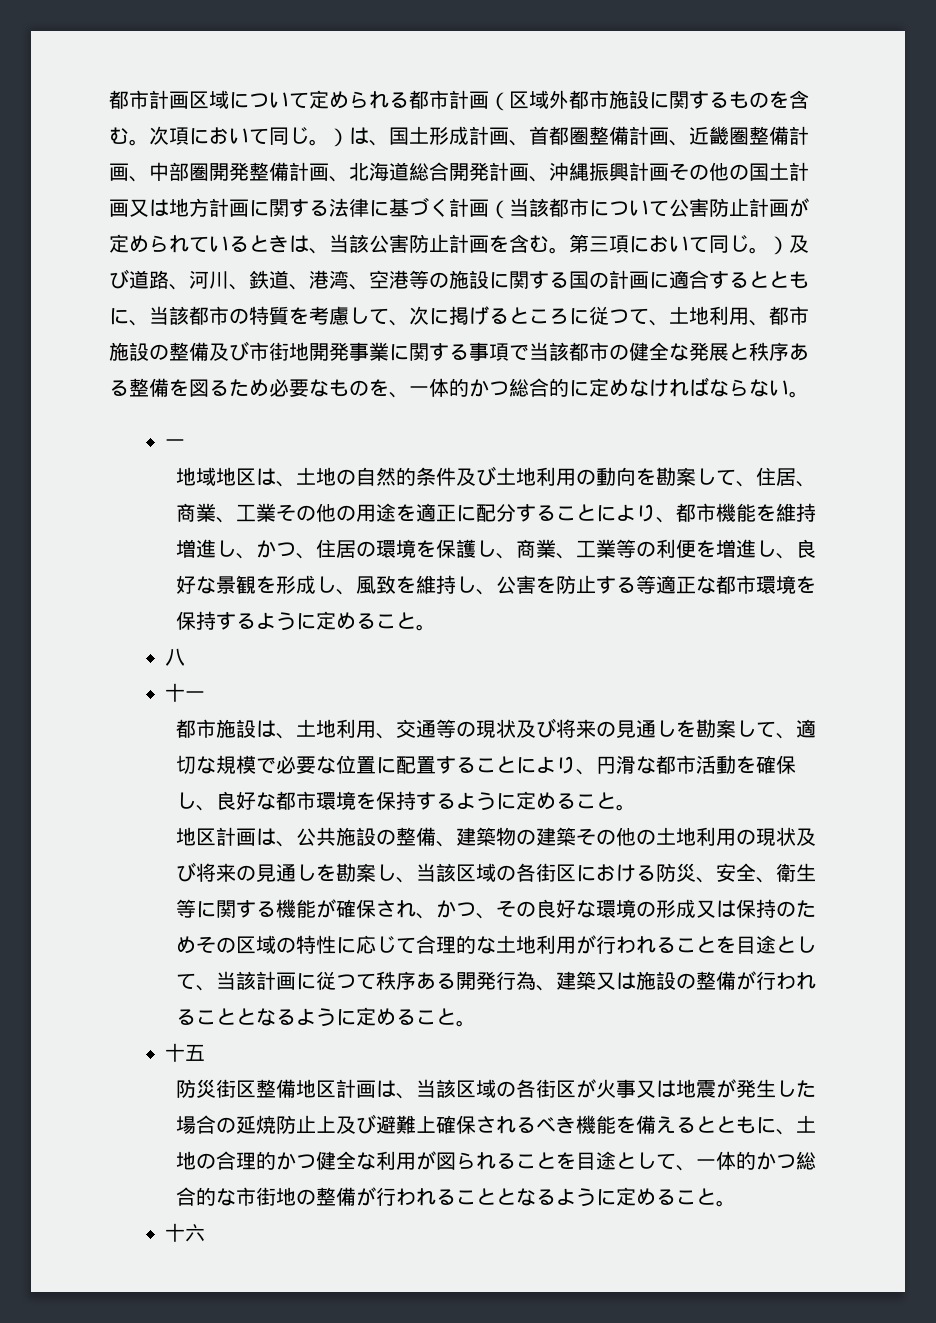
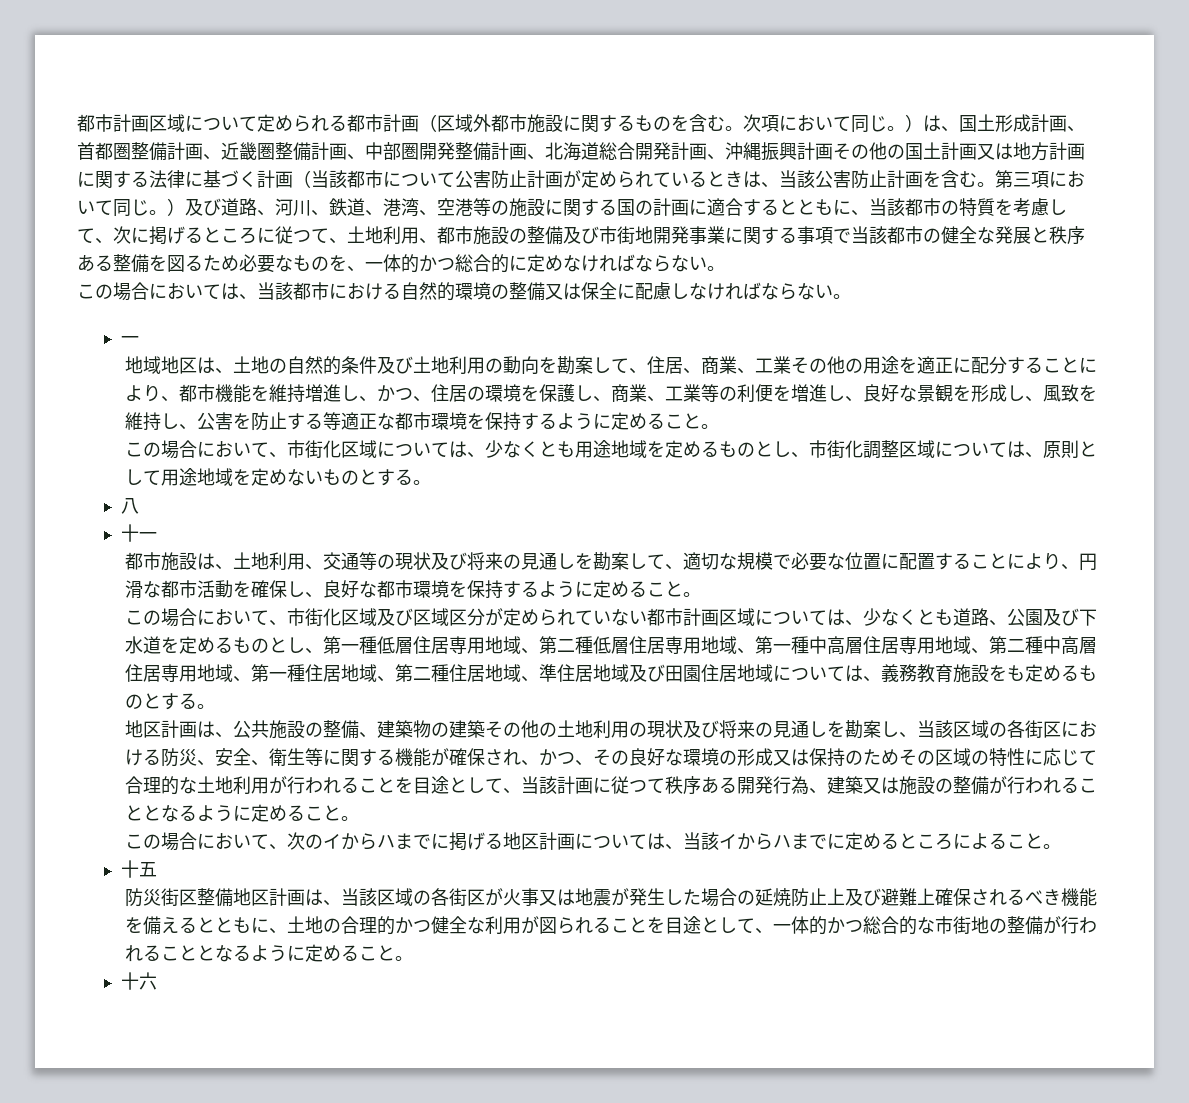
+ この場合においては、当該都市における自然的環境の整備又は保全に配慮しなければならない。
+ この場合において、市街化区域については、少なくとも用途地域を定めるものとし、市街化調整区域については、原則として用途地域を定めないものとする。
+ この場合において、市街化区域及び区域区分が定められていない都市計画区域については、少なくとも道路、公園及び下水道を定めるものとし、第一種低層住居専用地域、第二種低層住居専用地域、第一種中高層住居専用地域、第二種中高層住居専用地域、第一種住居地域、第二種住居地域、準住居地域及び田園住居地域については、義務教育施設をも定めるものとする。
+ この場合において、次のイからハまでに掲げる地区計画については、当該イからハまでに定めるところによること。

